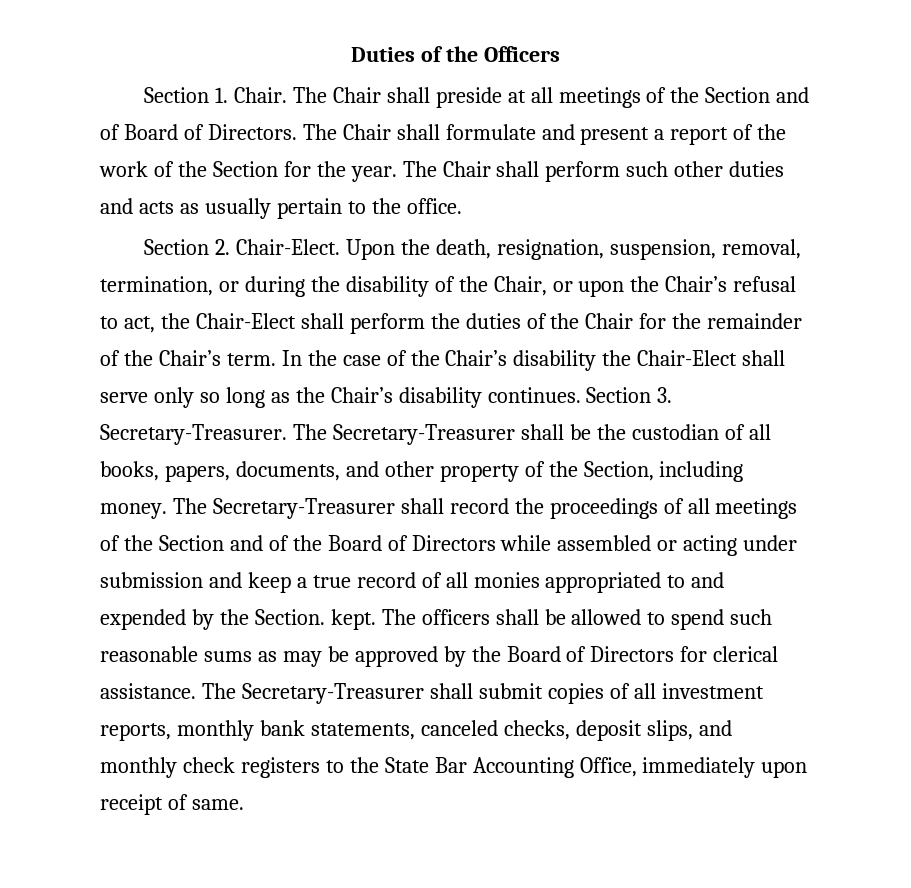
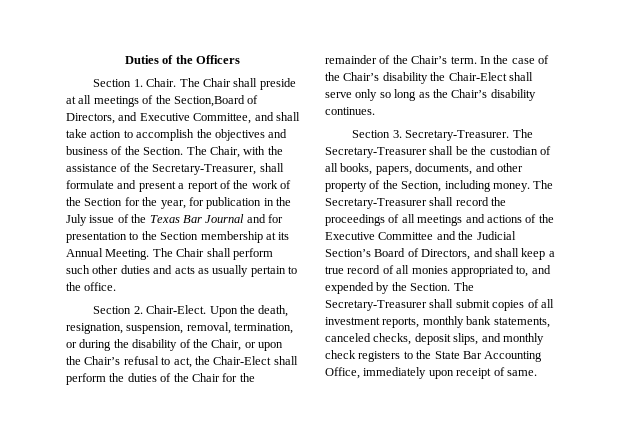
- The Chair shall preside at all meetings of the Section and of Board of Directors. The Chair shall formulate and present a report of the work of the Section for the year.
+ The Chair shall preside at all meetings of the Section,Board of Directors, and Executive Committee, and shall take action to accomplish the objectives and business of the Section. The Chair, with the assistance of the Secretary-Treasurer, shall formulate and present a report of the work of the Section for the year, for publication in the July issue of the Texas Bar Journal and for presentation to the Section membership at its Annual Meeting.
- In the case of the Chair’s disability the Chair-Elect shall serve only so long as the Chair’s disability continues. Section 3. Secretary-Treasurer.
+ In the case of the Chair’s disability the Chair-Elect shall serve only so long as the Chair’s disability continues.
+ Section 3. Secretary-Treasurer.
- The Secretary-Treasurer shall record the proceedings of all meetings of the Section and of the Board of Directors while assembled or acting under submission and keep a true record of all monies appropriated to and expended by the Section. kept. The officers shall be allowed to spend such reasonable sums as may be approved by the Board of Directors for clerical assistance.
+ The Secretary-Treasurer shall record the proceedings of all meetings and actions of the Executive Committee and the Judicial Section’s Board of Directors, and shall keep a true record of all monies appropriated to, and expended by the Section.

